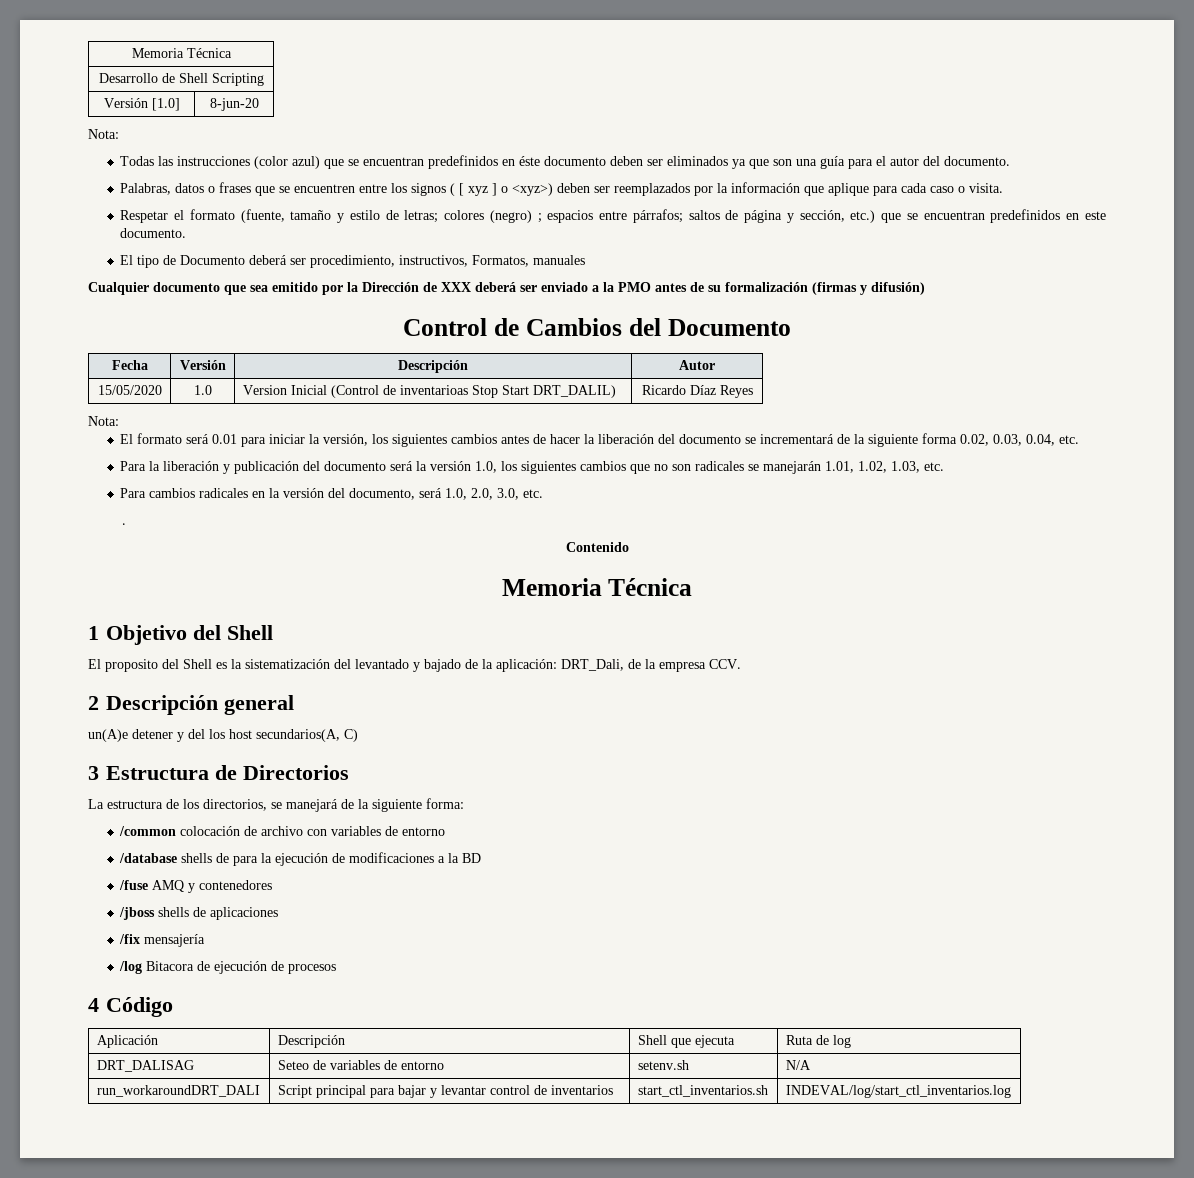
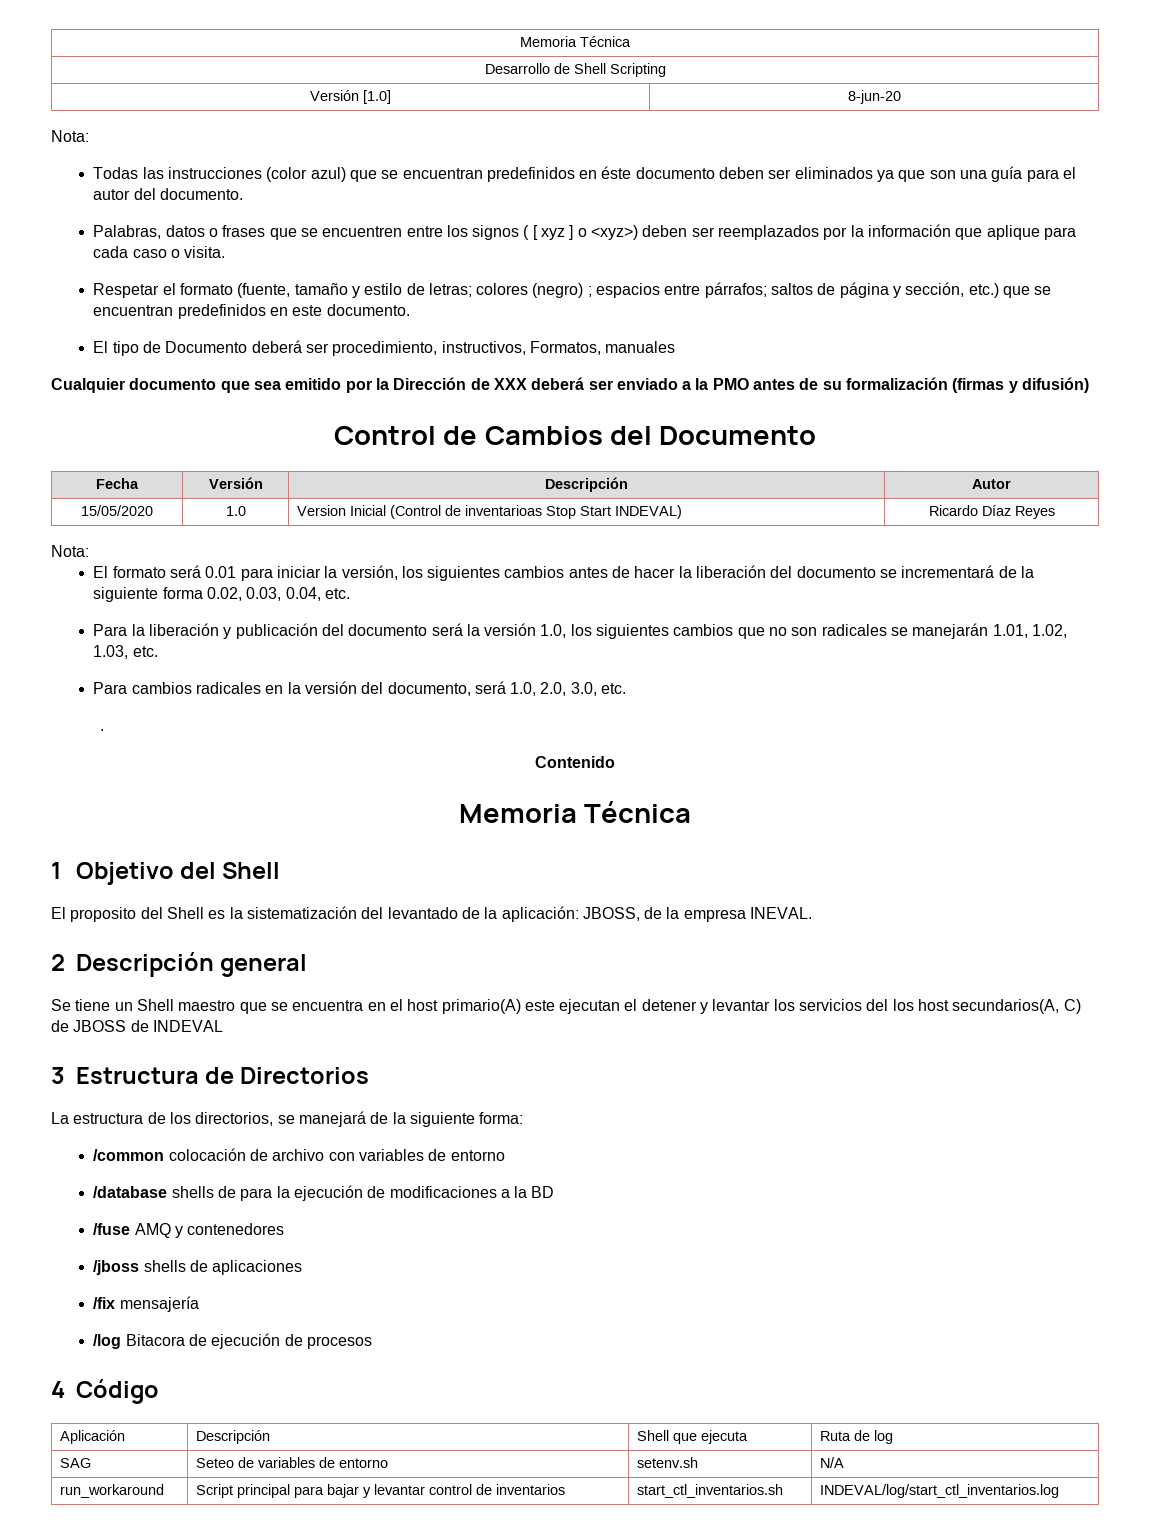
- 15/05/2020 | 1.0 | Version Inicial (Control de inventarioas Stop Start DRT_DALIL) | Ricardo Díaz Reyes
+ 15/05/2020 | 1.0 | Version Inicial (Control de inventarioas Stop Start INDEVAL) | Ricardo Díaz Reyes
- El proposito del Shell es la sistematización del levantado y bajado de la aplicación: DRT_Dali, de la empresa CCV.
+ El proposito del Shell es la sistematización del levantado de la aplicación: JBOSS, de la empresa INEVAL.
- un(A)e detener y del los host secundarios(A, C)
+ Se tiene un Shell maestro que se encuentra en el host primario(A) este ejecutan el detener y levantar los servicios del los host secundarios(A, C) de JBOSS de INDEVAL
- DRT_DALISAG | Seteo de variables de entorno | setenv.sh | N/A
+ SAG | Seteo de variables de entorno | setenv.sh | N/A
- run_workaroundDRT_DALI | Script principal para bajar y levantar control de inventarios | start_ctl_inventarios.sh | INDEVAL/log/start_ctl_inventarios.log
+ run_workaround | Script principal para bajar y levantar control de inventarios | start_ctl_inventarios.sh | INDEVAL/log/start_ctl_inventarios.log

